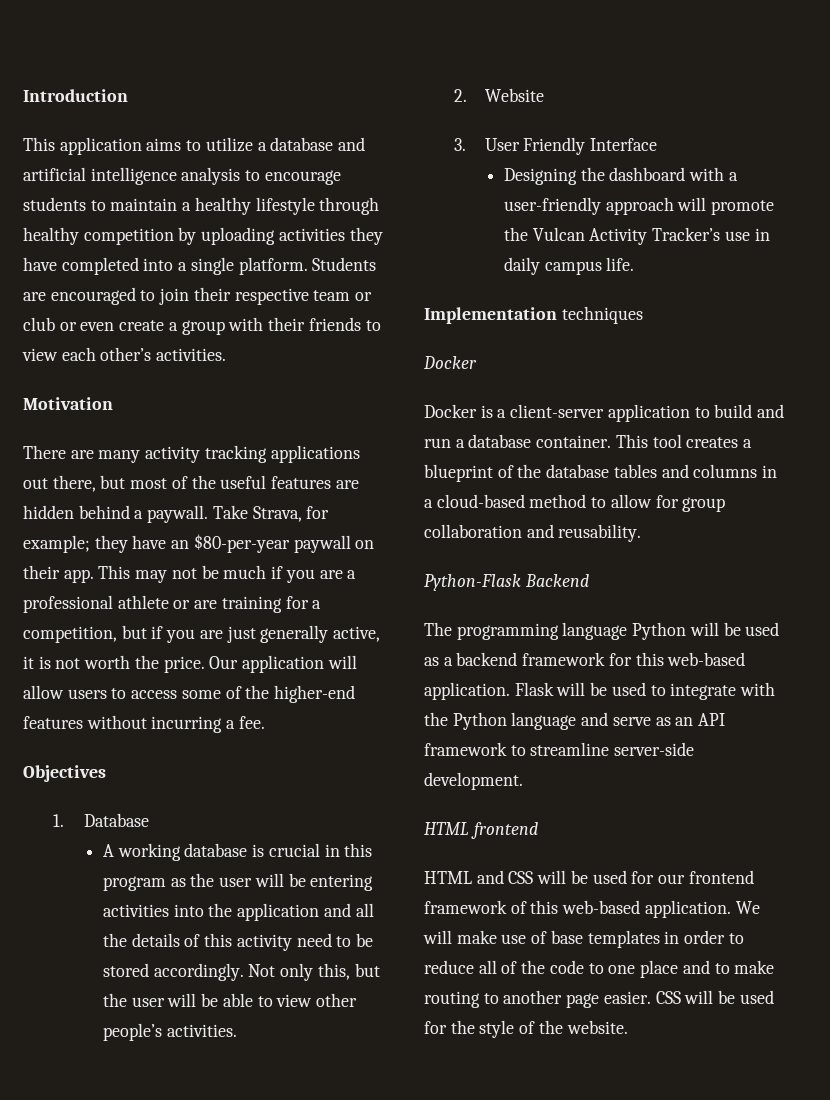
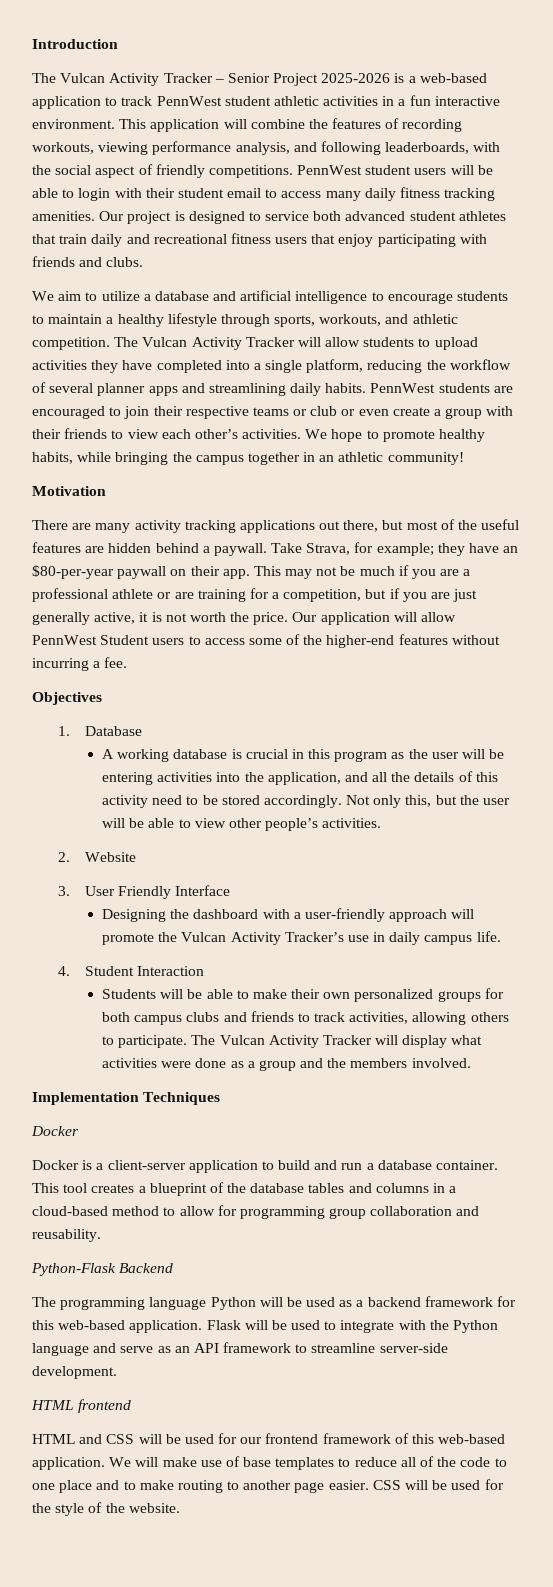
- This application aims to utilize a database and artificial intelligence analysis to encourage students to maintain a healthy lifestyle through healthy competition by uploading activities they have completed into a single platform. Students are encouraged to join their respective team or club or even create a group with their friends to view each other’s activities.
+ The Vulcan Activity Tracker – Senior Project 2025-2026 is a web-based application to track PennWest student athletic activities in a fun interactive environment. This application will combine the features of recording workouts, viewing performance analysis, and following leaderboards, with the social aspect of friendly competitions. PennWest student users will be able to login with their student email to access many daily fitness tracking amenities. Our project is designed to service both advanced student athletes that train daily and recreational fitness users that enjoy participating with friends and clubs.
+ We aim to utilize a database and artificial intelligence to encourage students to maintain a healthy lifestyle through sports, workouts, and athletic competition. The Vulcan Activity Tracker will allow students to upload activities they have completed into a single platform, reducing the workflow of several planner apps and streamlining daily habits. PennWest students are encouraged to join their respective teams or club or even create a group with their friends to view each other’s activities. We hope to promote healthy habits, while bringing the campus together in an athletic community!
- Our application will allow users to access some of the higher-end features without incurring a fee.
+ Our application will allow PennWest Student users to access some of the higher-end features without incurring a fee.
- A working database is crucial in this program as the user will be entering activities into the application and all the details of this activity need to be stored accordingly.
+ A working database is crucial in this program as the user will be entering activities into the application, and all the details of this activity need to be stored accordingly.
+ 4. Student Interaction
+ Students will be able to make their own personalized groups for both campus clubs and friends to track activities, allowing others to participate. The Vulcan Activity Tracker will display what activities were done as a group and the members involved.
- Implementation techniques
+ Implementation Techniques
- This tool creates a blueprint of the database tables and columns in a cloud-based method to allow for group collaboration and reusability.
+ This tool creates a blueprint of the database tables and columns in a cloud-based method to allow for programming group collaboration and reusability.
- We will make use of base templates in order to reduce all of the code to one place and to make routing to another page easier.
+ We will make use of base templates to reduce all of the code to one place and to make routing to another page easier.

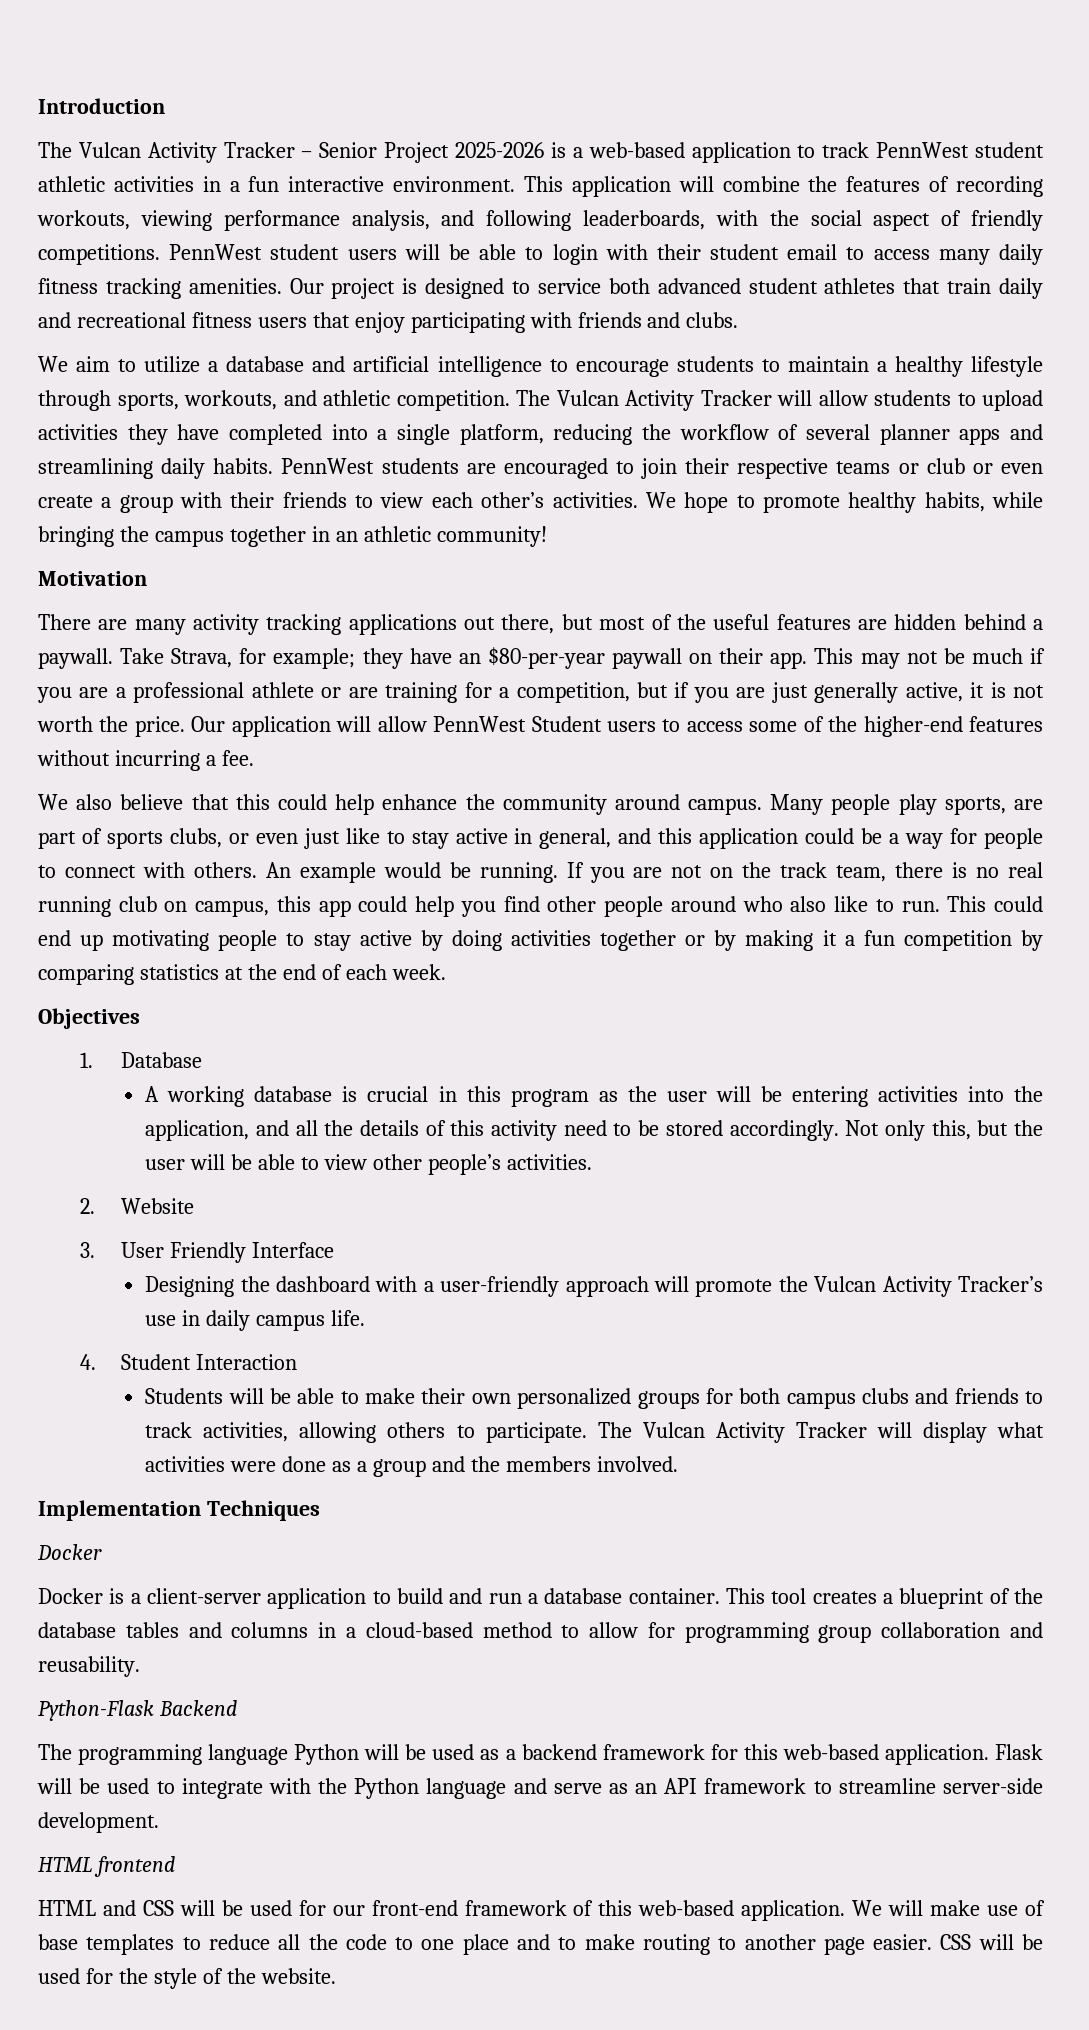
+ We also believe that this could help enhance the community around campus. Many people play sports, are part of sports clubs, or even just like to stay active in general, and this application could be a way for people to connect with others. An example would be running. If you are not on the track team, there is no real running club on campus, this app could help you find other people around who also like to run. This could end up motivating people to stay active by doing activities together or by making it a fun competition by comparing statistics at the end of each week.
- HTML and CSS will be used for our frontend framework of this web-based application.
+ HTML and CSS will be used for our front-end framework of this web-based application.
- We will make use of base templates to reduce all of the code to one place and to make routing to another page easier.
+ We will make use of base templates to reduce all the code to one place and to make routing to another page easier.

